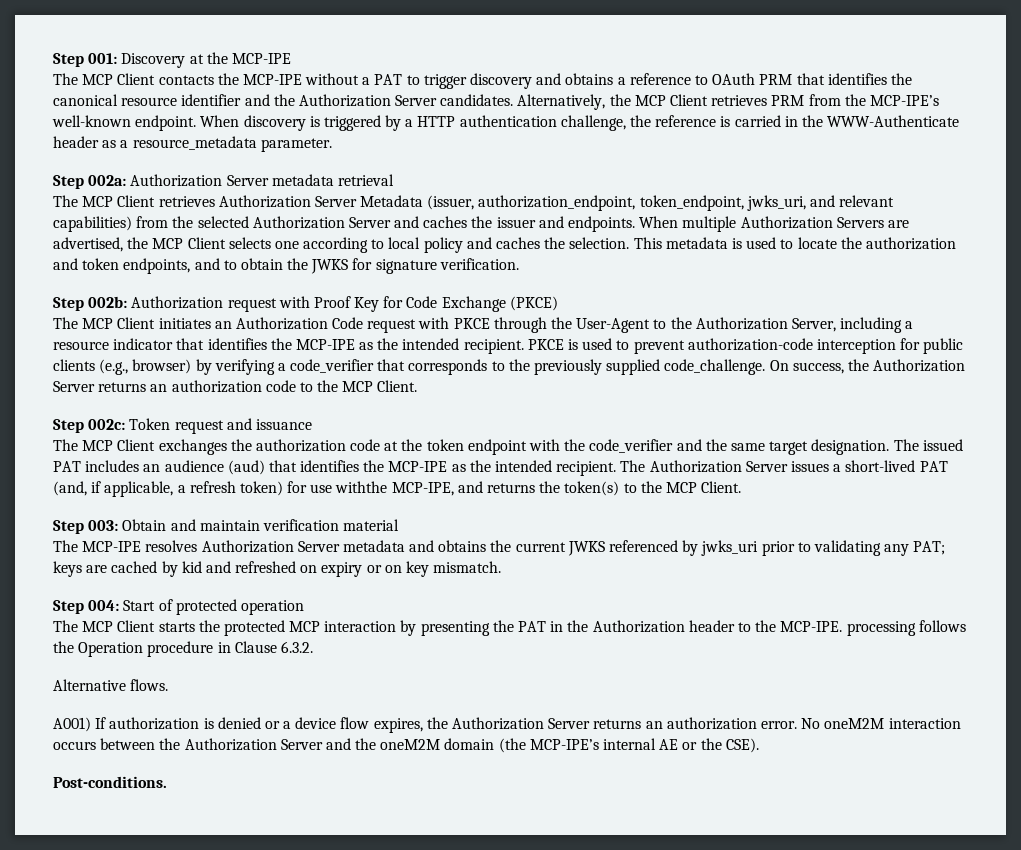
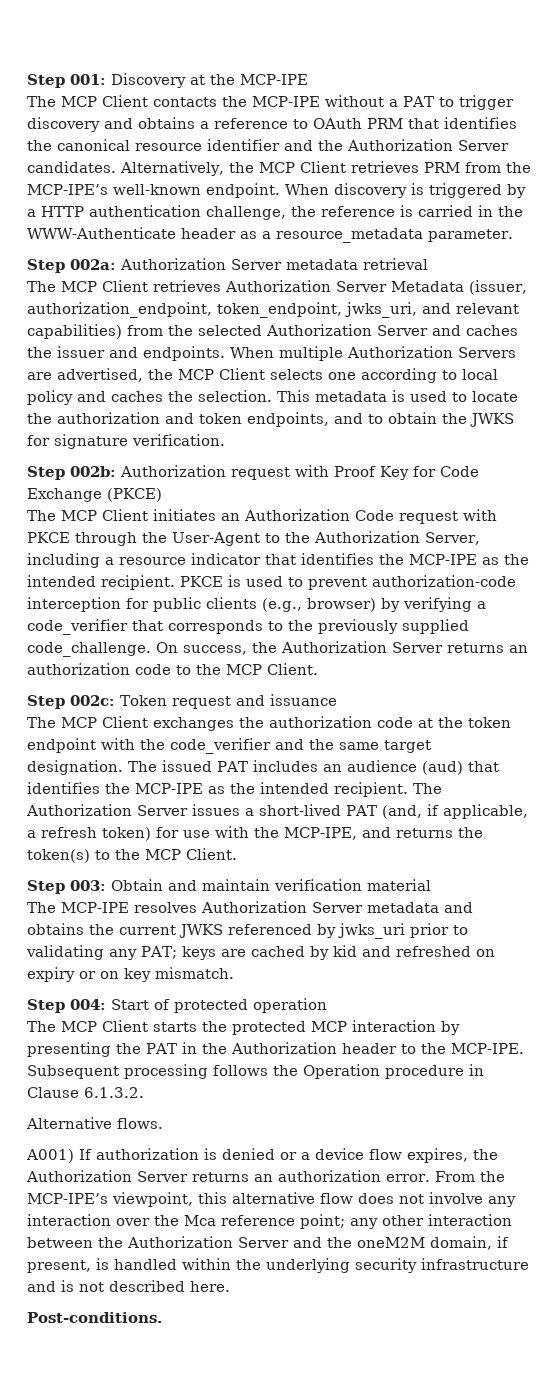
- The Authorization Server issues a short-lived PAT (and, if applicable, a refresh token) for use withthe MCP-IPE, and returns the token(s) to the MCP Client.
+ The Authorization Server issues a short-lived PAT (and, if applicable, a refresh token) for use with the MCP-IPE, and returns the token(s) to the MCP Client.
- The MCP Client starts the protected MCP interaction by presenting the PAT in the Authorization header to the MCP-IPE. processing follows the Operation procedure in Clause 6.3.2.
+ The MCP Client starts the protected MCP interaction by presenting the PAT in the Authorization header to the MCP-IPE. Subsequent processing follows the Operation procedure in Clause 6.1.3.2.
- No oneM2M interaction occurs between the Authorization Server and the oneM2M domain (the MCP-IPE’s internal AE or the CSE).
+ From the MCP-IPE’s viewpoint, this alternative flow does not involve any interaction over the Mca reference point; any other interaction between the Authorization Server and the oneM2M domain, if present, is handled within the underlying security infrastructure and is not described here.

